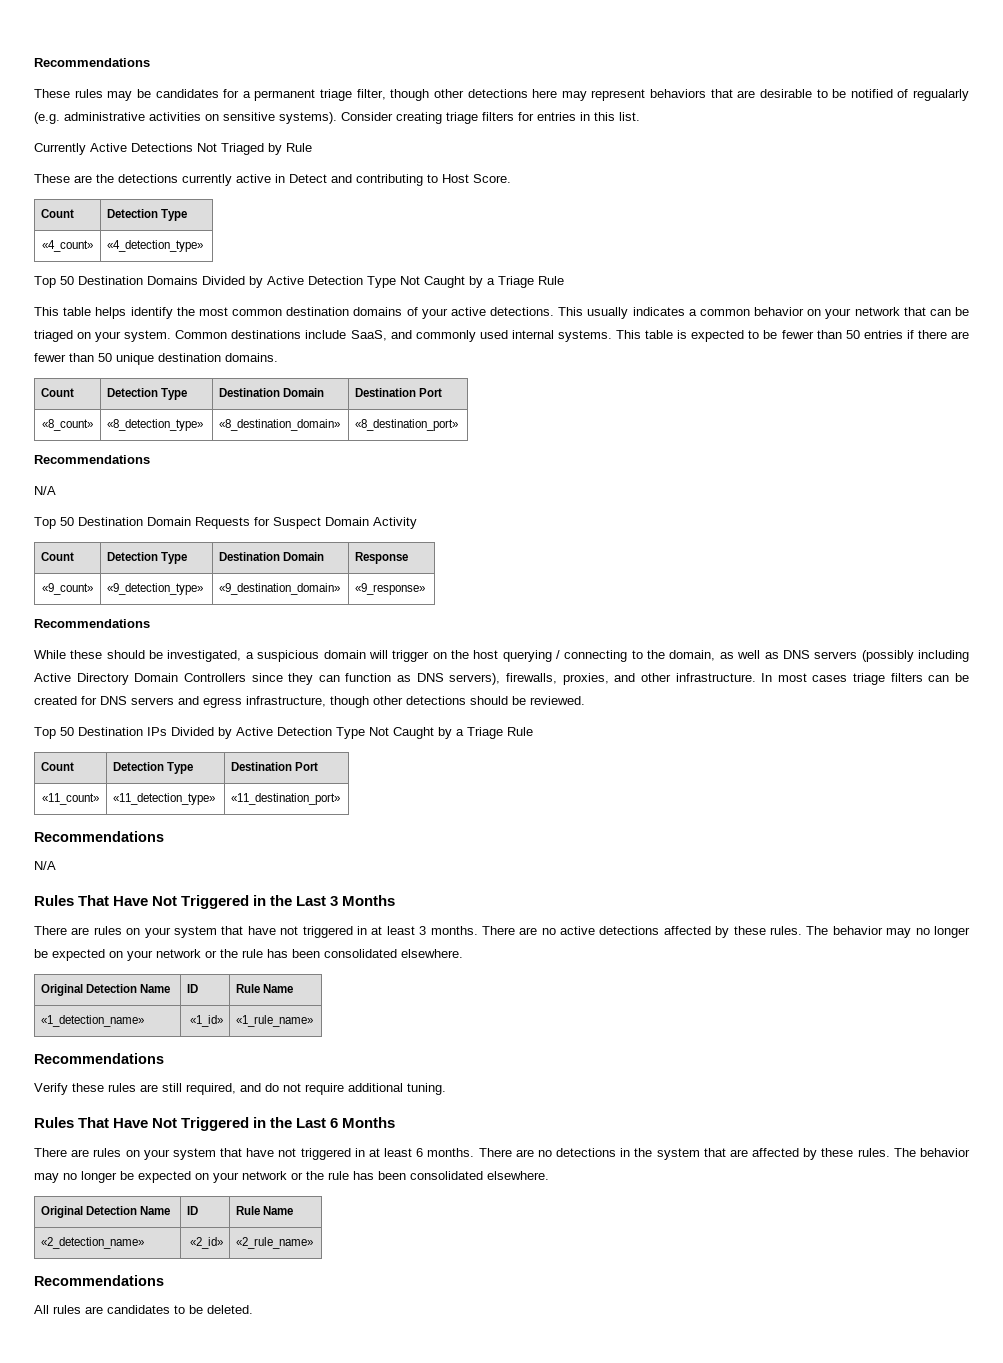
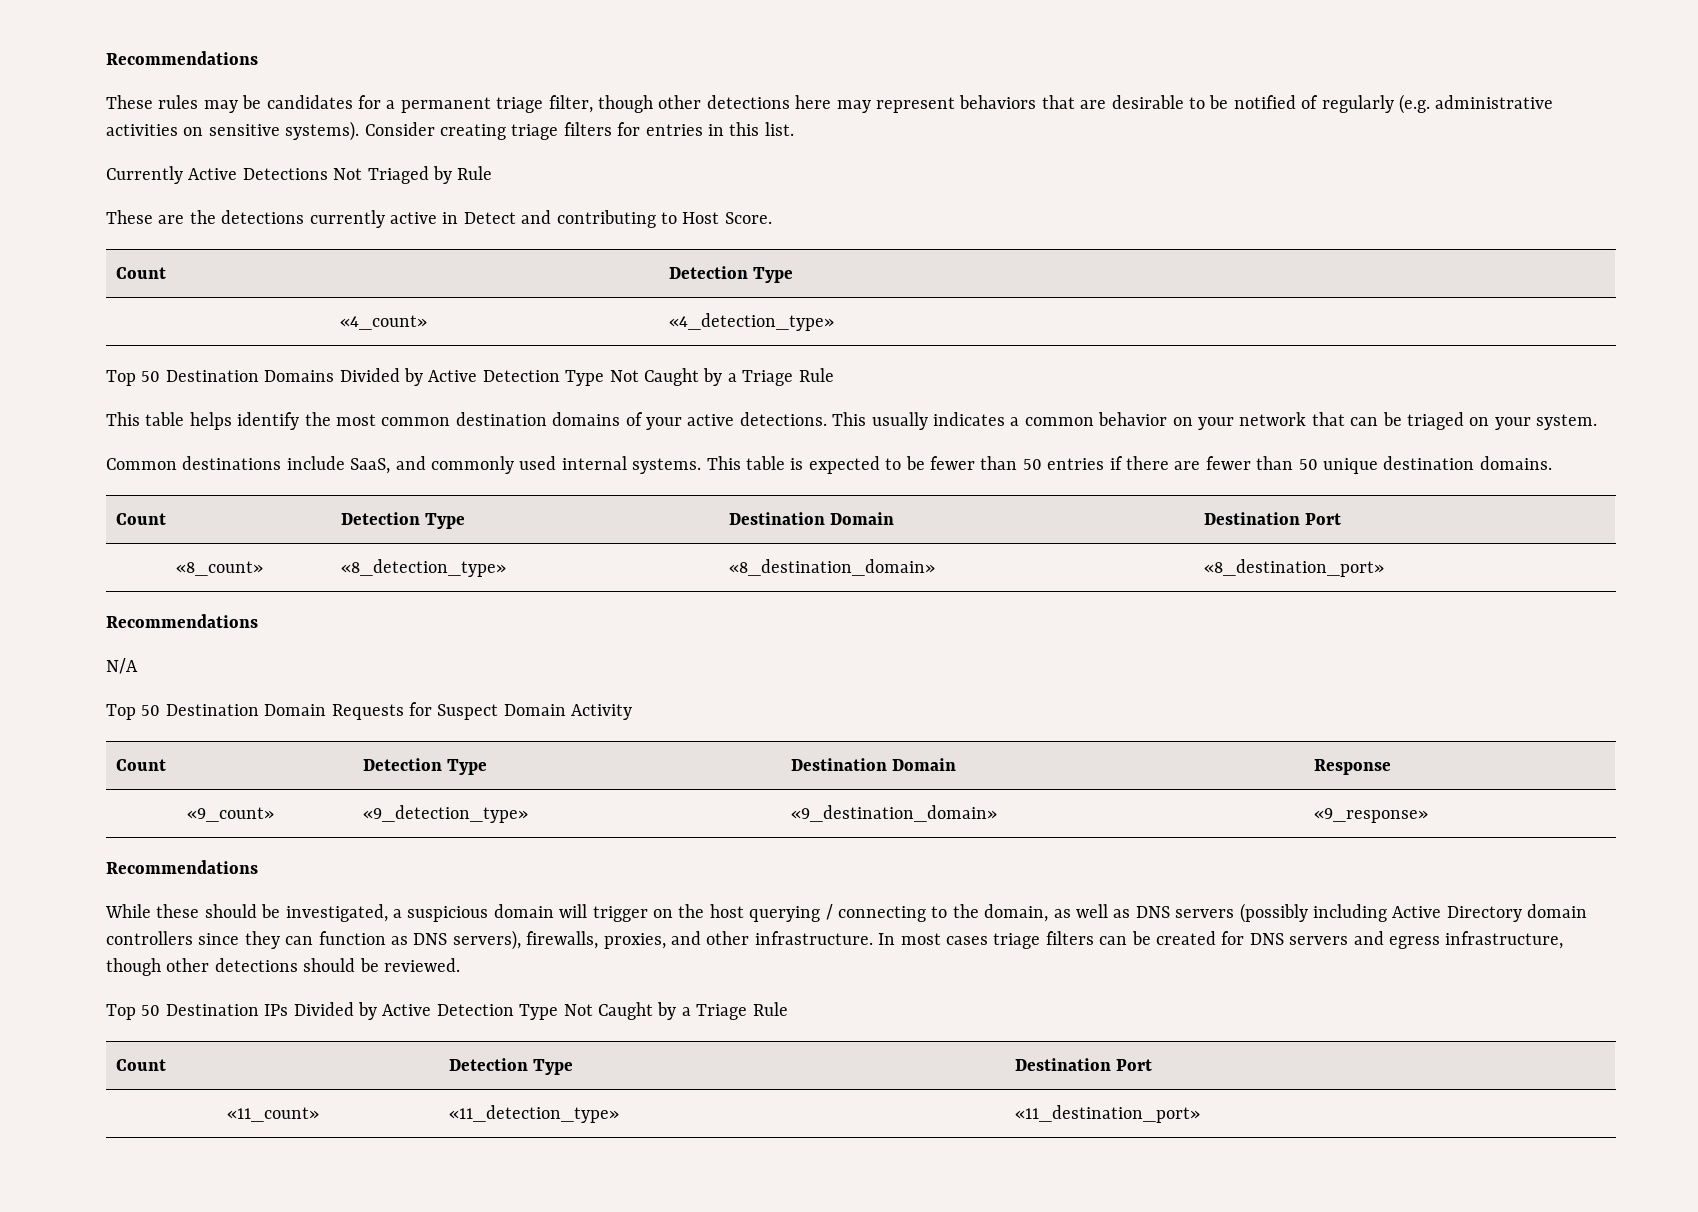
- These rules may be candidates for a permanent triage filter, though other detections here may represent behaviors that are desirable to be notified of regualarly (e.g. administrative activities on sensitive systems).
+ These rules may be candidates for a permanent triage filter, though other detections here may represent behaviors that are desirable to be notified of regularly (e.g. administrative activities on sensitive systems).
- This usually indicates a common behavior on your network that can be triaged on your system. Common destinations include SaaS, and commonly used internal systems.
+ This usually indicates a common behavior on your network that can be triaged on your system.
+ Common destinations include SaaS, and commonly used internal systems.
- While these should be investigated, a suspicious domain will trigger on the host querying / connecting to the domain, as well as DNS servers (possibly including Active Directory Domain Controllers since they can function as DNS servers), firewalls, proxies, and other infrastructure.
+ While these should be investigated, a suspicious domain will trigger on the host querying / connecting to the domain, as well as DNS servers (possibly including Active Directory domain controllers since they can function as DNS servers), firewalls, proxies, and other infrastructure.
  «11_count» | «11_detection_type» | «11_destination_port»
- Recommendations
- N/A
- Rules That Have Not Triggered in the Last 3 Months
- There are rules on your system that have not triggered in at least 3 months. There are no active detections affected by these rules. The behavior may no longer be expected on your network or the rule has been consolidated elsewhere.
- Original Detection Name | ID | Rule Name
- «1_detection_name» | «1_id» | «1_rule_name»
- Recommendations
- Verify these rules are still required, and do not require additional tuning.
- Rules That Have Not Triggered in the Last 6 Months
- There are rules on your system that have not triggered in at least 6 months. There are no detections in the system that are affected by these rules. The behavior may no longer be expected on your network or the rule has been consolidated elsewhere.
- Original Detection Name | ID | Rule Name
- «2_detection_name» | «2_id» | «2_rule_name»
- Recommendations
- All rules are candidates to be deleted.

